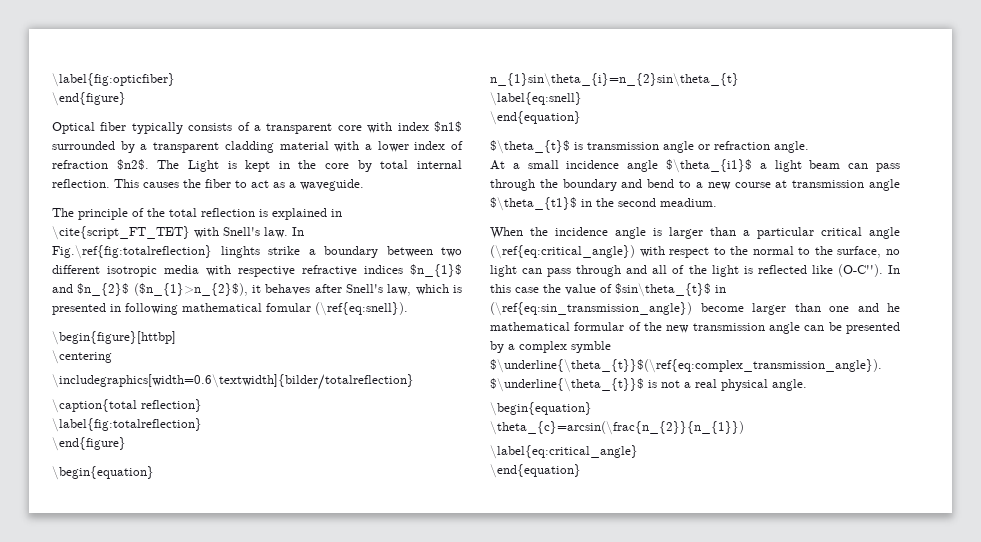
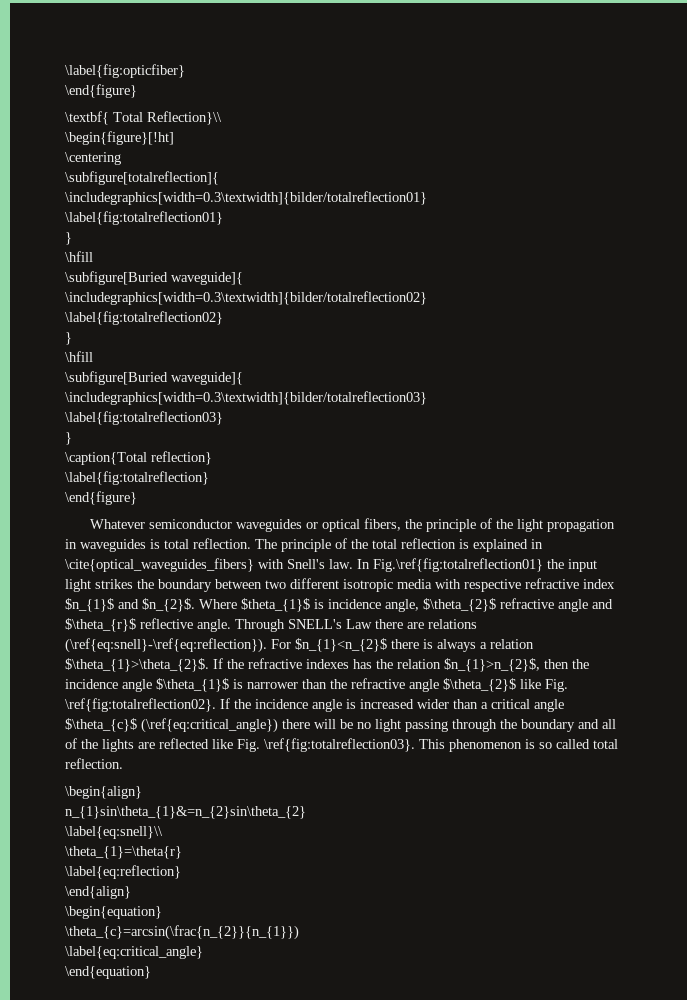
- Optical fiber typically consists of a transparent core with index $n1$ surrounded by a transparent cladding material with a lower index of refraction $n2$. The Light is kept in the core by total internal reflection. This causes the fiber to act as a waveguide.
- The principle of the total reflection is explained in \cite{script_FT_TET} with Snell's law.
+ \textbf{ Total Reflection}\\
+ \begin{figure}[!ht]
+ \centering
+ \subfigure[totalreflection]{
+ \includegraphics[width=0.3\textwidth]{bilder/totalreflection01}
+ \label{fig:totalreflection01}
+ }
+ \hfill
+ \subfigure[Buried waveguide]{
+ \includegraphics[width=0.3\textwidth]{bilder/totalreflection02}
+ \label{fig:totalreflection02}
+ }
+ \hfill
+ \subfigure[Buried waveguide]{
+ \includegraphics[width=0.3\textwidth]{bilder/totalreflection03}
+ \label{fig:totalreflection03}
+ }
+ \caption{Total reflection}
+ \label{fig:totalreflection}
+ \end{figure}
+ Whatever semiconductor waveguides or optical fibers, the principle of the light propagation in waveguides is total reflection. The principle of the total reflection is explained in \cite{optical_waveguides_fibers} with Snell's law.
- In Fig.\ref{fig:totalreflection} linghts strike a boundary between two different isotropic media with respective refractive indices $n_{1}$ and $n_{2}$ ($n_{1}>n_{2}$), it behaves after Snell's law, which is presented in following mathematical fomular (\ref{eq:snell}).
- \begin{figure}[httbp]
- \centering
- \includegraphics[width=0.6\textwidth]{bilder/totalreflection}
- \caption{total reflection}
- \label{fig:totalreflection}
- \end{figure}
- \begin{equation}
- n_{1}sin\theta_{i}=n_{2}sin\theta_{t}
- \label{eq:snell}
- \end{equation}
- $\theta_{t}$ is transmission angle or refraction angle.
- At a small incidence angle $\theta_{i1}$ a light beam can pass through the boundary and bend to a new course at transmission angle $\theta_{t1}$ in the second meadium.
- When the incidence angle is larger than a particular critical angle (\ref{eq:critical_angle}) with respect to the normal to the surface, no light can pass through and all of the light is reflected like (O-C''). In this case the value of $sin\theta_{t}$ in (\ref{eq:sin_transmission_angle}) become larger than one and he mathematical formular of the new transmission angle can be presented by a complex symble $\underline{\theta_{t}}$(\ref{eq:complex_transmission_angle}). $\underline{\theta_{t}}$ is not a real physical angle.
+ In Fig.\ref{fig:totalreflection01} the input light strikes the boundary between two different isotropic media with respective refractive index $n_{1}$ and $n_{2}$. Where $theta_{1}$ is incidence angle, $\theta_{2}$ refractive angle and $\theta_{r}$ reflective angle. Through SNELL's Law there are relations (\ref{eq:snell}-\ref{eq:reflection}). For $n_{1}<n_{2}$ there is always a relation $\theta_{1}>\theta_{2}$. If the refractive indexes has the relation $n_{1}>n_{2}$, then the incidence angle $\theta_{1}$ is narrower than the refractive angle $\theta_{2}$ like Fig. \ref{fig:totalreflection02}. If the incidence angle is increased wider than a critical angle $\theta_{c}$ (\ref{eq:critical_angle}) there will be no light passing through the boundary and all of the lights are reflected like Fig. \ref{fig:totalreflection03}. This phenomenon is so called total reflection.
+ \begin{align}
+ n_{1}sin\theta_{1}&=n_{2}sin\theta_{2}
+ \label{eq:snell}\\
+ \theta_{1}=\theta{r}
+ \label{eq:reflection}
+ \end{align}

